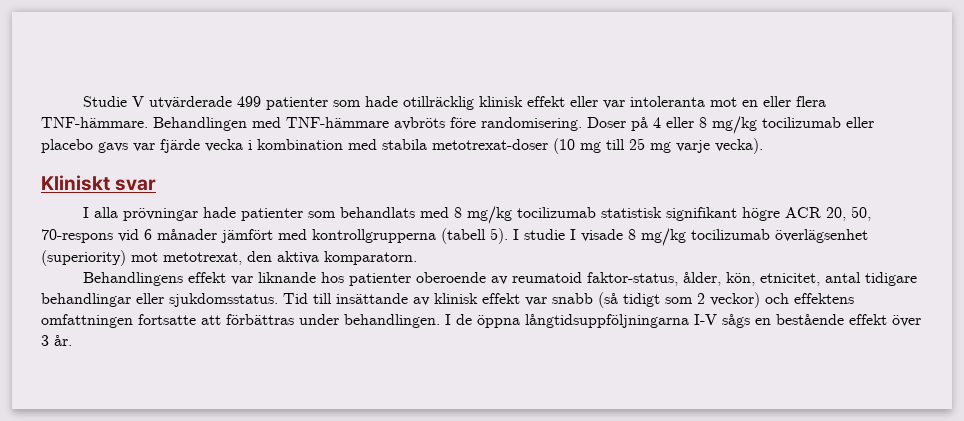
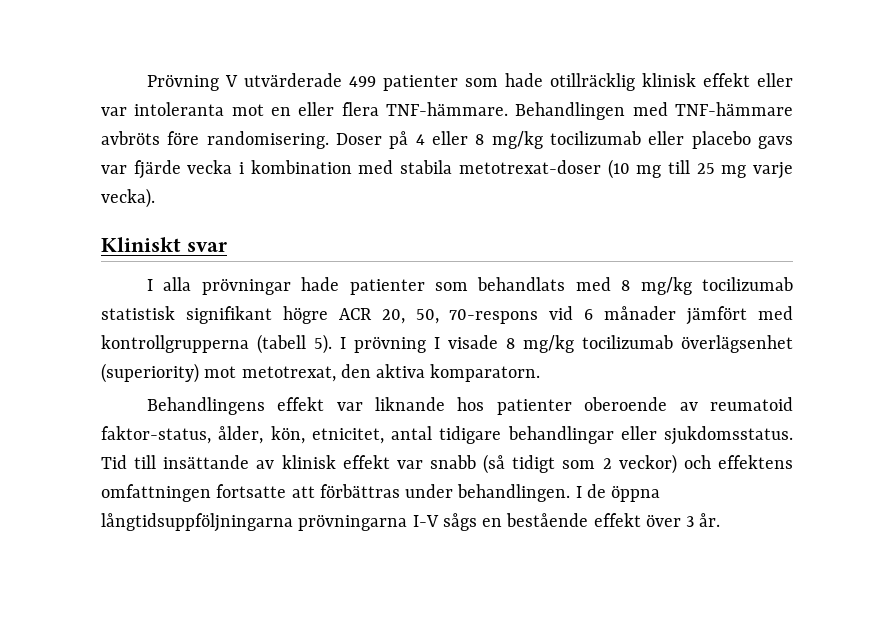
- Studie V utvärderade 499 patienter som hade otillräcklig klinisk effekt eller var intoleranta mot en eller flera TNF-hämmare.
+ Prövning V utvärderade 499 patienter som hade otillräcklig klinisk effekt eller var intoleranta mot en eller flera TNF-hämmare.
- I studie I visade 8 mg/kg tocilizumab överlägsenhet (superiority) mot metotrexat, den aktiva komparatorn.
+ I prövning I visade 8 mg/kg tocilizumab överlägsenhet (superiority) mot metotrexat, den aktiva komparatorn.
- I de öppna långtidsuppföljningarna I-V sågs en bestående effekt över 3 år.
+ I de öppna långtidsuppföljningarna prövningarna I-V sågs en bestående effekt över 3 år.

